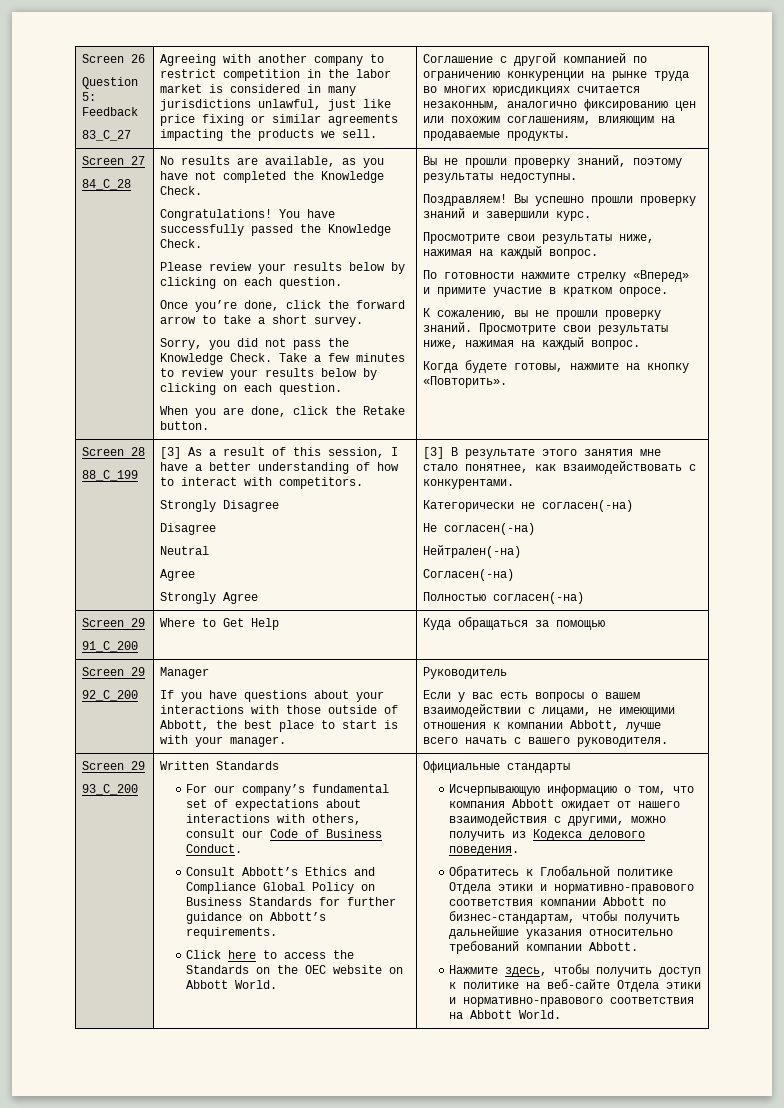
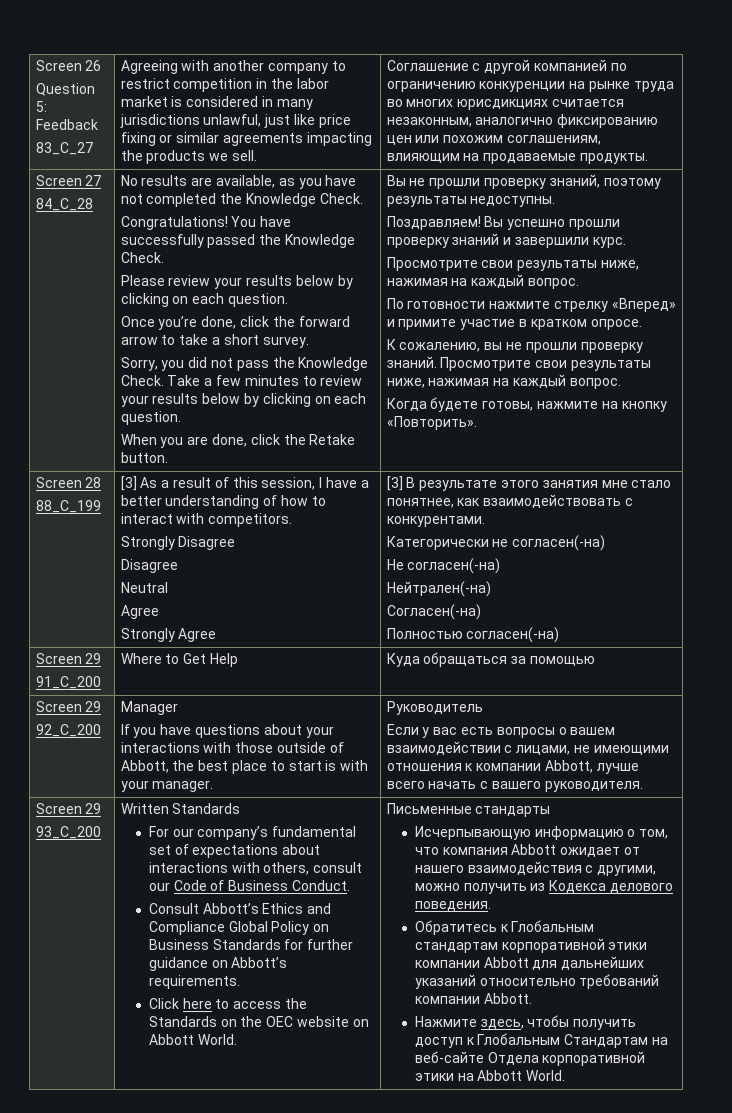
- Официальные стандарты
+ Письменные стандарты
- Обратитесь к Глобальной политике Отдела этики и нормативно-правового соответствия компании Abbott по бизнес-стандартам, чтобы получить дальнейшие указания относительно требований компании Abbott.
+ Обратитесь к Глобальным стандартам корпоративной этики компании Abbott для дальнейших указаний относительно требований компании Abbott.
- Нажмите здесь, чтобы получить доступ к политике на веб-сайте Отдела этики и нормативно-правового соответствия на Abbott World.
+ Нажмите здесь, чтобы получить доступ к Глобальным Стандартам на веб-сайте Отдела корпоративной этики на Abbott World.

